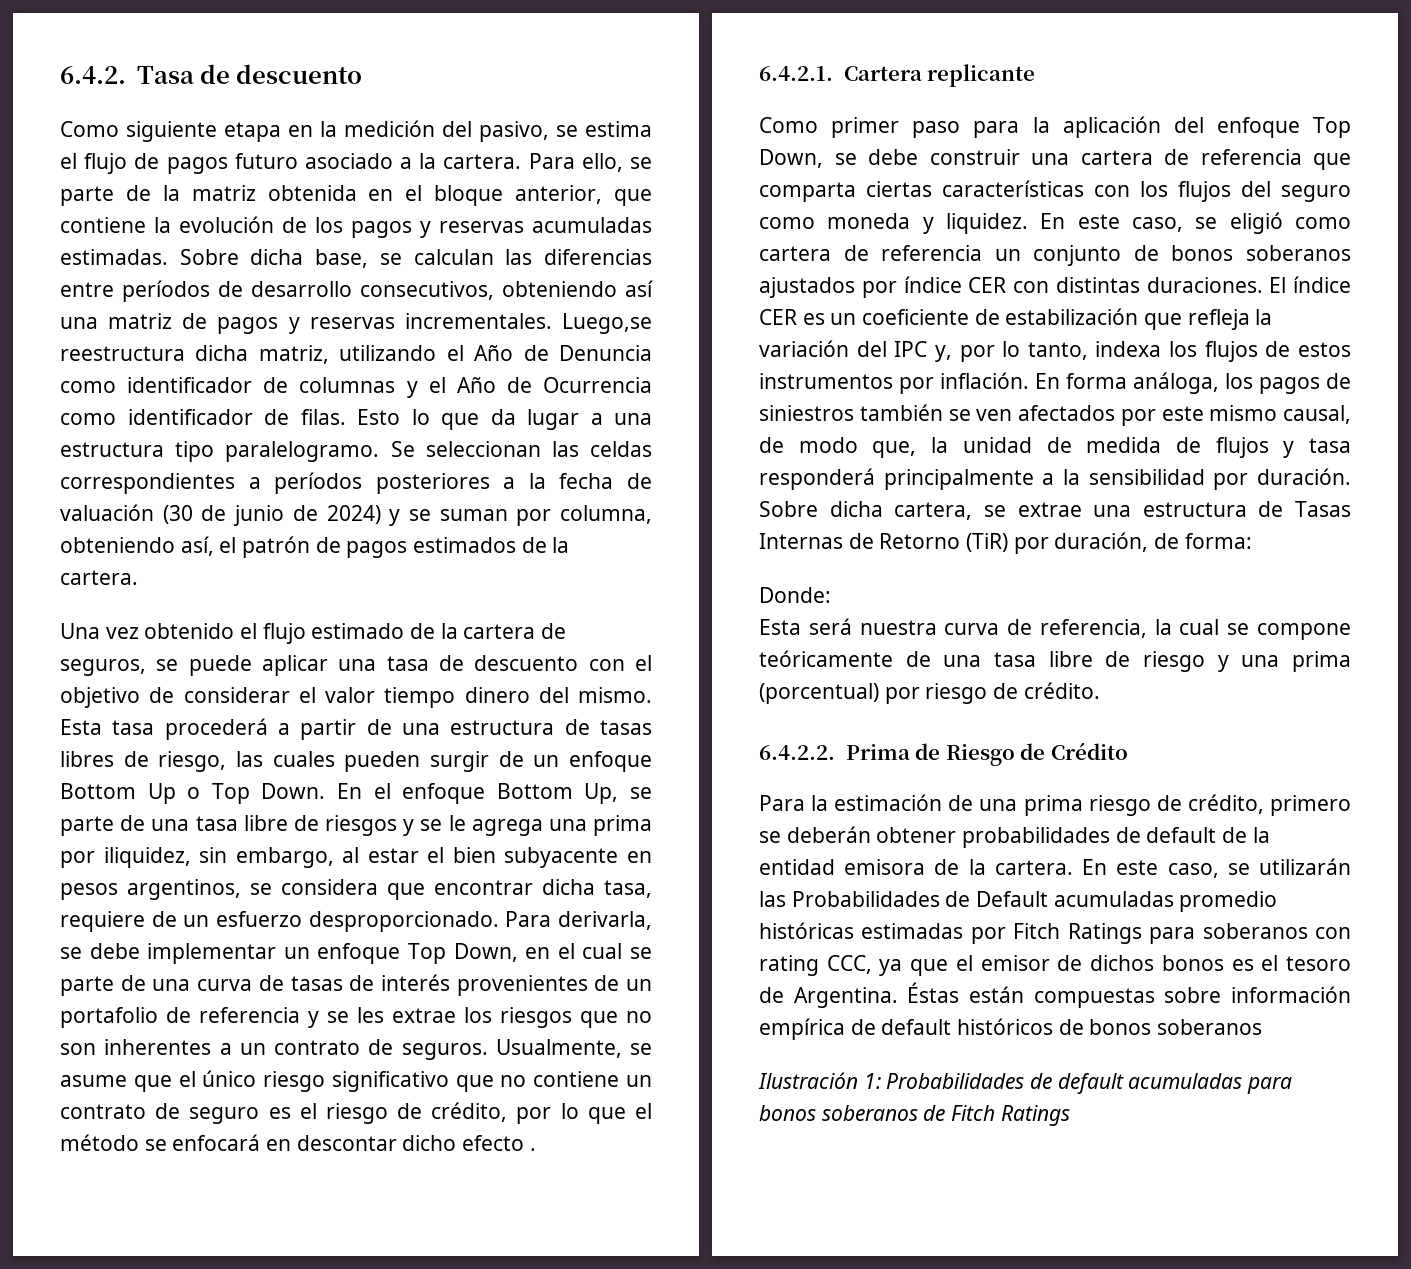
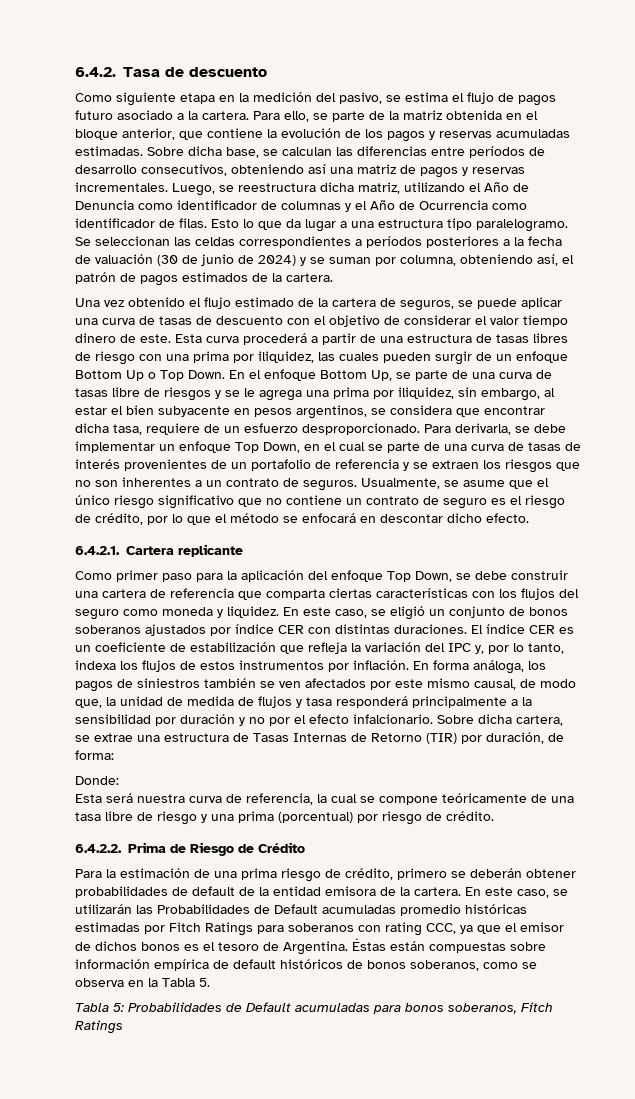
- Luego,se reestructura dicha matriz, utilizando el Año de Denuncia como identificador de columnas y el Año de Ocurrencia como identificador de filas.
+ Luego, se reestructura dicha matriz, utilizando el Año de Denuncia como identificador de columnas y el Año de Ocurrencia como identificador de filas.
- Una vez obtenido el flujo estimado de la cartera de seguros, se puede aplicar una tasa de descuento con el objetivo de considerar el valor tiempo dinero del mismo. Esta tasa procederá a partir de una estructura de tasas libres de riesgo, las cuales pueden surgir de un enfoque Bottom Up o Top Down.
+ Una vez obtenido el flujo estimado de la cartera de seguros, se puede aplicar una curva de tasas de descuento con el objetivo de considerar el valor tiempo dinero de este. Esta curva procederá a partir de una estructura de tasas libres de riesgo con una prima por iliquidez, las cuales pueden surgir de un enfoque Bottom Up o Top Down.
- En el enfoque Bottom Up, se parte de una tasa libre de riesgos y se le agrega una prima por iliquidez, sin embargo, al estar el bien subyacente en pesos argentinos, se considera que encontrar dicha tasa, requiere de un esfuerzo desproporcionado.
+ En el enfoque Bottom Up, se parte de una curva de tasas libre de riesgos y se le agrega una prima por iliquidez, sin embargo, al estar el bien subyacente en pesos argentinos, se considera que encontrar dicha tasa, requiere de un esfuerzo desproporcionado.
- Para derivarla, se debe implementar un enfoque Top Down, en el cual se parte de una curva de tasas de interés provenientes de un portafolio de referencia y se les extrae los riesgos que no son inherentes a un contrato de seguros.
+ Para derivarla, se debe implementar un enfoque Top Down, en el cual se parte de una curva de tasas de interés provenientes de un portafolio de referencia y se extraen los riesgos que no son inherentes a un contrato de seguros.
- Usualmente, se asume que el único riesgo significativo que no contiene un contrato de seguro es el riesgo de crédito, por lo que el método se enfocará en descontar dicho efecto .
+ Usualmente, se asume que el único riesgo significativo que no contiene un contrato de seguro es el riesgo de crédito, por lo que el método se enfocará en descontar dicho efecto.
- En este caso, se eligió como cartera de referencia un conjunto de bonos soberanos ajustados por índice CER con distintas duraciones.
+ En este caso, se eligió un conjunto de bonos soberanos ajustados por índice CER con distintas duraciones.
- En forma análoga, los pagos de siniestros también se ven afectados por este mismo causal, de modo que, la unidad de medida de flujos y tasa responderá principalmente a la sensibilidad por duración.
+ En forma análoga, los pagos de siniestros también se ven afectados por este mismo causal, de modo que, la unidad de medida de flujos y tasa responderá principalmente a la sensibilidad por duración y no por el efecto infalcionario.
- Sobre dicha cartera, se extrae una estructura de Tasas Internas de Retorno (TiR) por duración, de forma:
+ Sobre dicha cartera, se extrae una estructura de Tasas Internas de Retorno (TIR) por duración, de forma:
- Éstas están compuestas sobre información empírica de default históricos de bonos soberanos
- Ilustración 1: Probabilidades de default acumuladas para bonos soberanos de Fitch Ratings
+ Éstas están compuestas sobre información empírica de default históricos de bonos soberanos, como se observa en la Tabla 5.
+ Tabla 5: Probabilidades de Default acumuladas para bonos soberanos, Fitch Ratings

